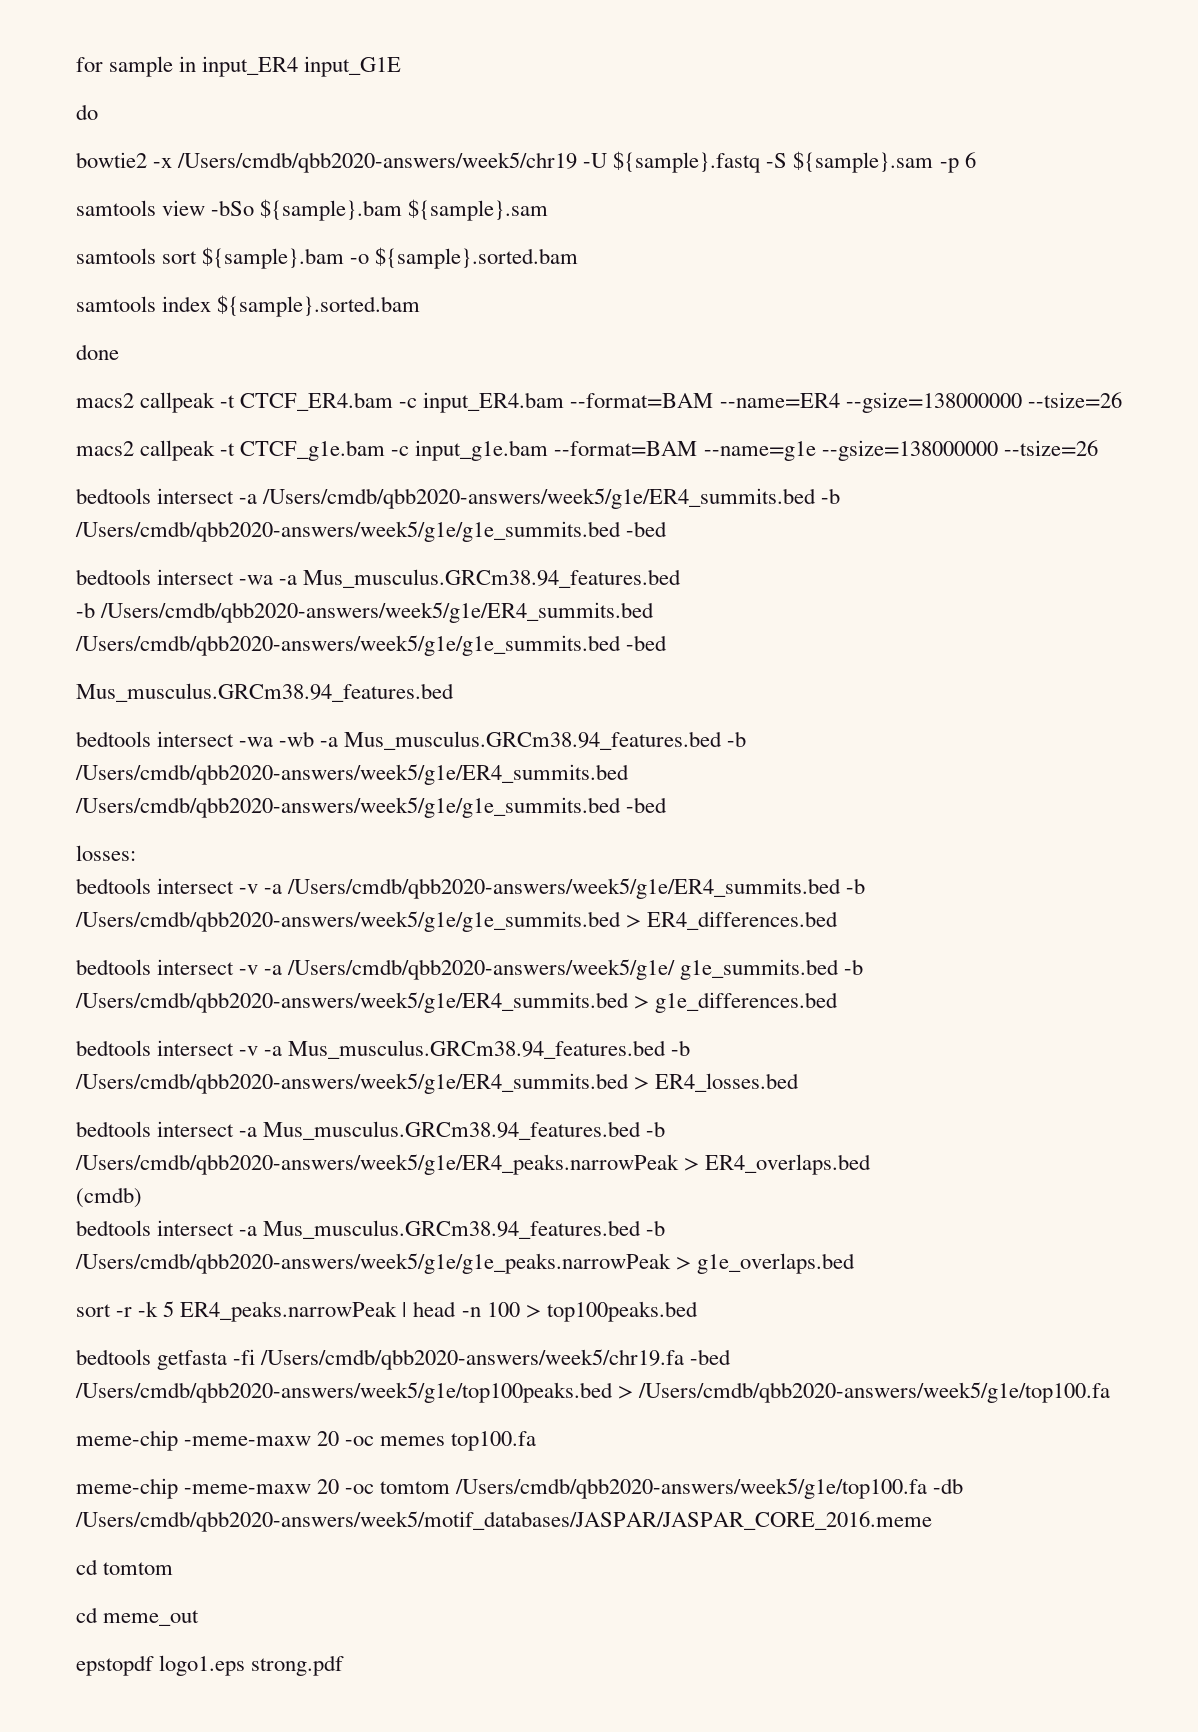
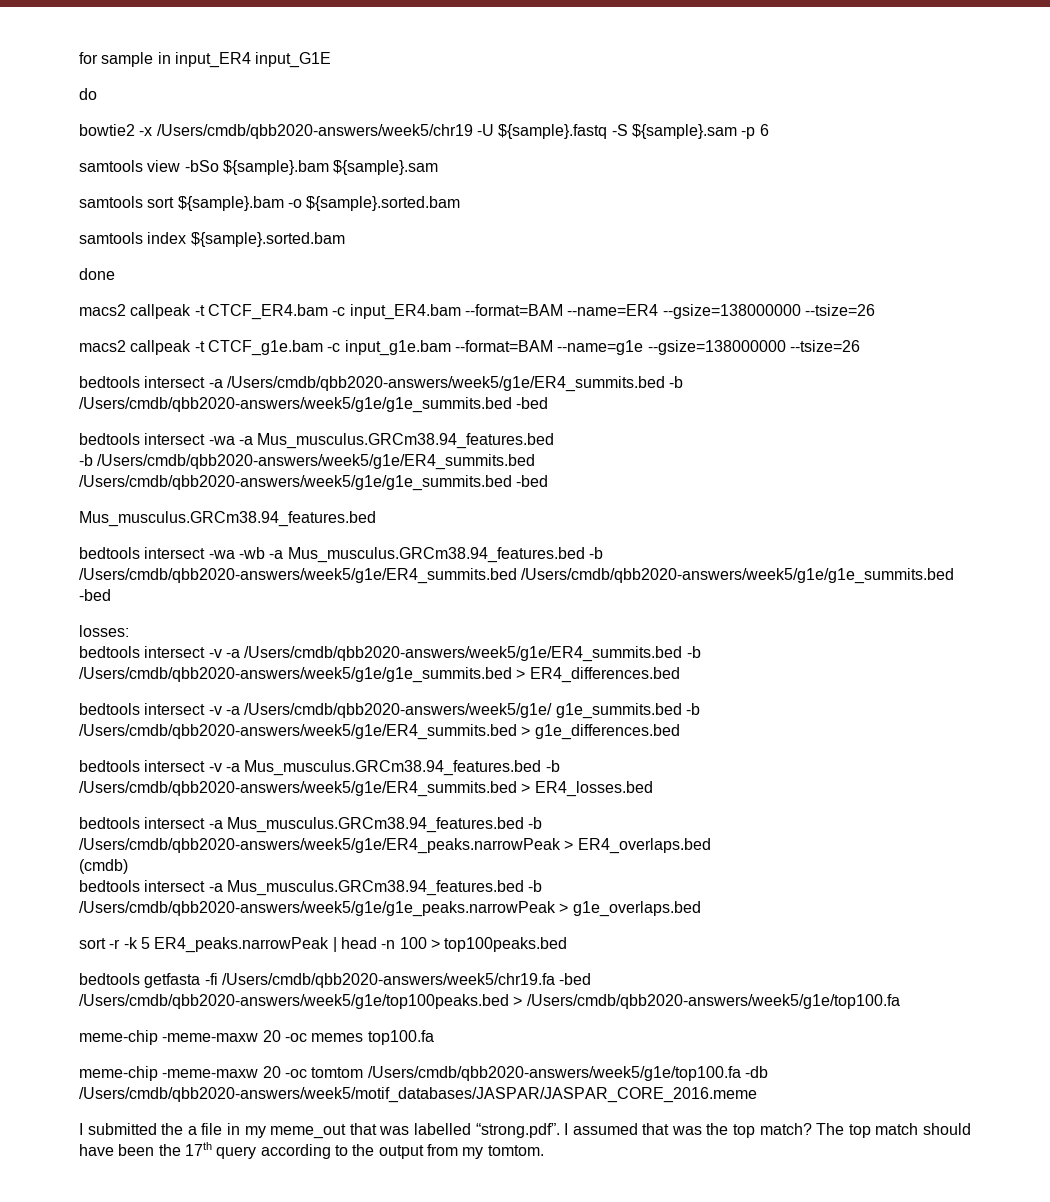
- cd tomtom
- cd meme_out
- epstopdf logo1.eps strong.pdf
+ I submitted the a file in my meme_out that was labelled “strong.pdf”. I assumed that was the top match? The top match should have been the 17th query according to the output from my tomtom.

